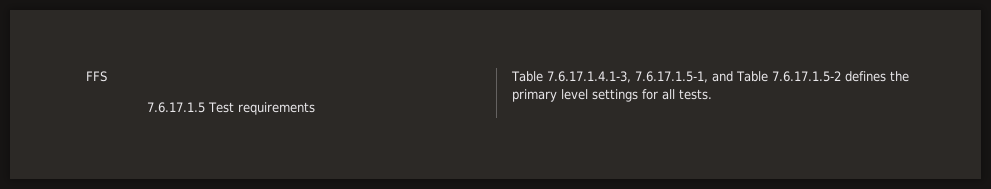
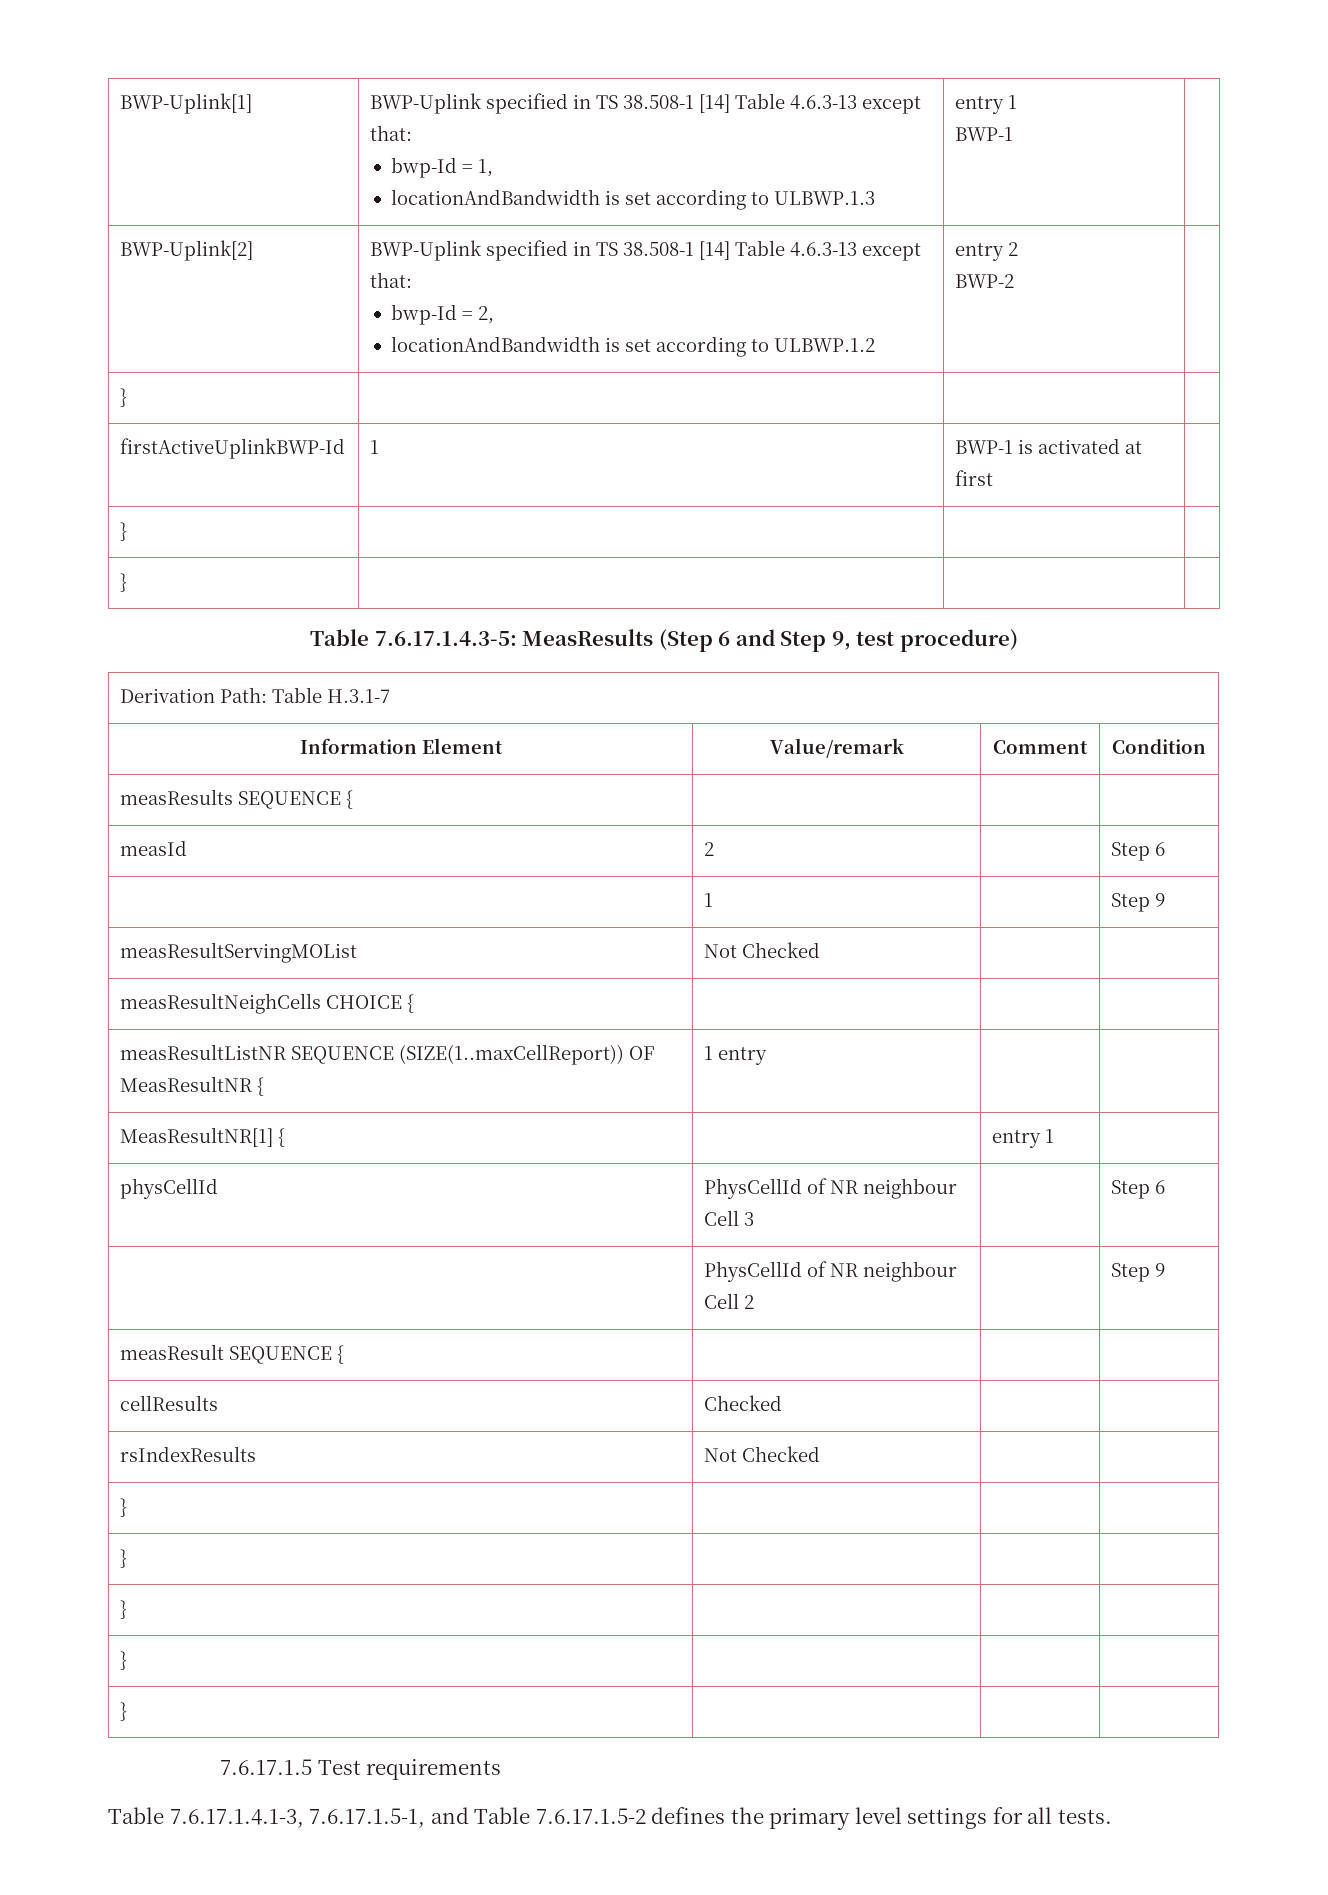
- FFS
+ BWP-Uplink[1] | BWP-Uplink specified in TS 38.508-1 [14] Table 4.6.3-13 except that:
+ bwp-Id = 1,
+ locationAndBandwidth is set according to ULBWP.1.3 | entry 1
+ BWP-1 |
+ BWP-Uplink[2] | BWP-Uplink specified in TS 38.508-1 [14] Table 4.6.3-13 except that:
+ bwp-Id = 2,
+ locationAndBandwidth is set according to ULBWP.1.2 | entry 2
+ BWP-2 |
+ } | | |
+ firstActiveUplinkBWP-Id | 1 | BWP-1 is activated at first |
+ } | | |
+ } | | |
+ Table 7.6.17.1.4.3-5: MeasResults (Step 6 and Step 9, test procedure)
+ Derivation Path: Table H.3.1-7
+ Information Element | Value/remark | Comment | Condition
+ measResults SEQUENCE { | | |
+ measId | 2 | | Step 6
+ | 1 | | Step 9
+ measResultServingMOList | Not Checked | |
+ measResultNeighCells CHOICE { | | |
+ measResultListNR SEQUENCE (SIZE(1..maxCellReport)) OF MeasResultNR { | 1 entry | |
+ MeasResultNR[1] { | | entry 1 |
+ physCellId | PhysCellId of NR neighbour Cell 3 | | Step 6
+ | PhysCellId of NR neighbour Cell 2 | | Step 9
+ measResult SEQUENCE { | | |
+ cellResults | Checked | |
+ rsIndexResults | Not Checked | |
+ } | | |
+ } | | |
+ } | | |
+ } | | |
+ } | | |

